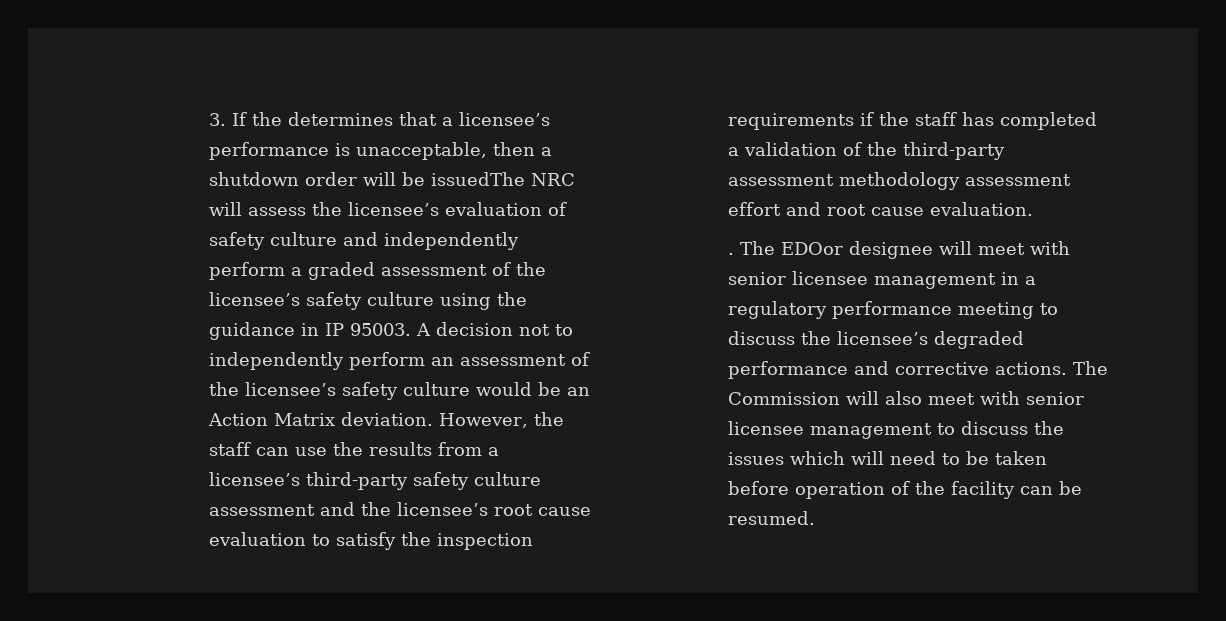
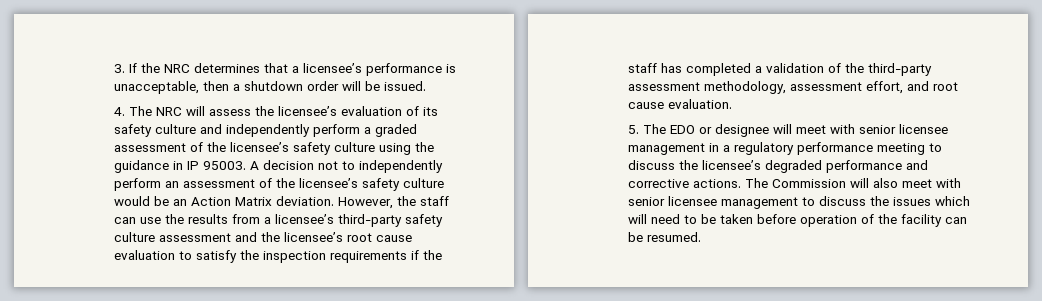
- 3. If the determines that a licensee’s performance is unacceptable, then a shutdown order will be issuedThe NRC will assess the licensee’s evaluation of safety culture and independently perform a graded assessment of the licensee’s safety culture using the guidance in IP 95003.
+ 3. If the NRC determines that a licensee’s performance is unacceptable, then a shutdown order will be issued.
+ 4. The NRC will assess the licensee’s evaluation of its safety culture and independently perform a graded assessment of the licensee’s safety culture using the guidance in IP 95003.
- However, the staff can use the results from a licensee’s third-party safety culture assessment and the licensee’s root cause evaluation to satisfy the inspection requirements if the staff has completed a validation of the third-party assessment methodology assessment effort and root cause evaluation.
+ However, the staff can use the results from a licensee’s third-party safety culture assessment and the licensee’s root cause evaluation to satisfy the inspection requirements if the staff has completed a validation of the third-party assessment methodology, assessment effort, and root cause evaluation.
- . The EDOor designee will meet with senior licensee management in a regulatory performance meeting to discuss the licensee’s degraded performance and corrective actions.
+ 5. The EDO or designee will meet with senior licensee management in a regulatory performance meeting to discuss the licensee’s degraded performance and corrective actions.

